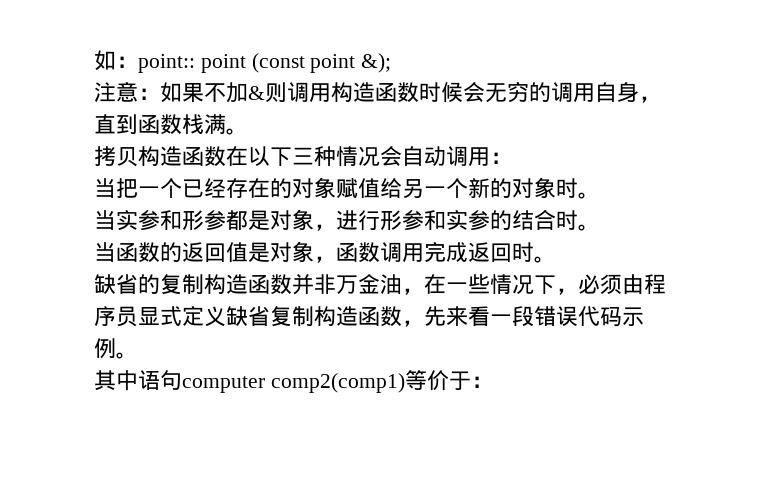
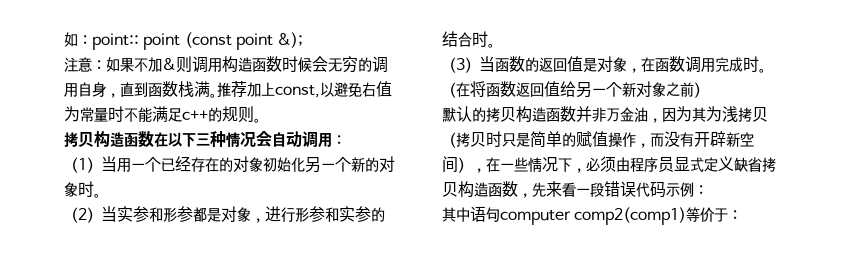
+ 推荐加上const,以避免右值为常量时不能满足c++的规则。
- 当把一个已经存在的对象赋值给另一个新的对象时。
+ （1）当用一个已经存在的对象初始化另一个新的对象时。
- 当实参和形参都是对象，进行形参和实参的结合时。
+ （2）当实参和形参都是对象，进行形参和实参的结合时。
- 当函数的返回值是对象，函数调用完成返回时。
- 缺省的复制构造函数并非万金油，在一些情况下，必须由程序员显式定义缺省复制构造函数，先来看一段错误代码示例。
+ （3）当函数的返回值是对象，在函数调用完成时。（在将函数返回值给另一个新对象之前）
+ 默认的拷贝构造函数并非万金油，因为其为浅拷贝（拷贝时只是简单的赋值操作，而没有开辟新空间），在一些情况下，必须由程序员显式定义缺省拷贝构造函数，先来看一段错误代码示例：

